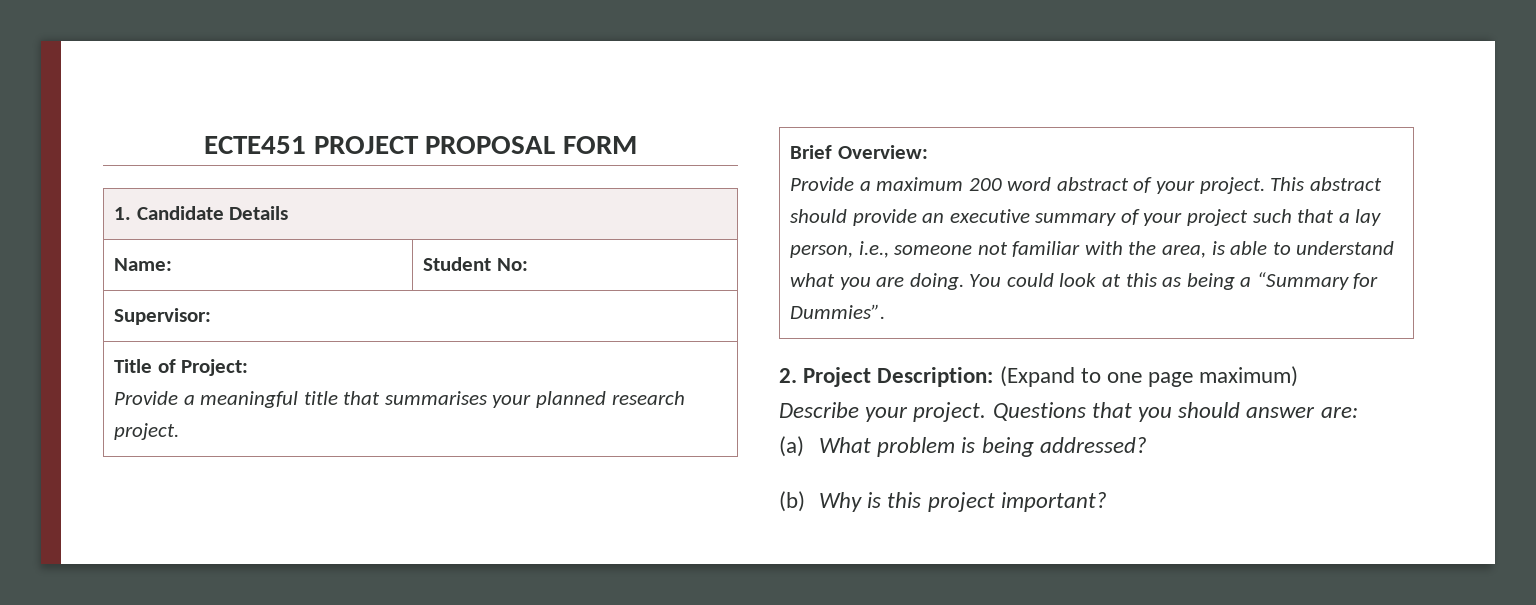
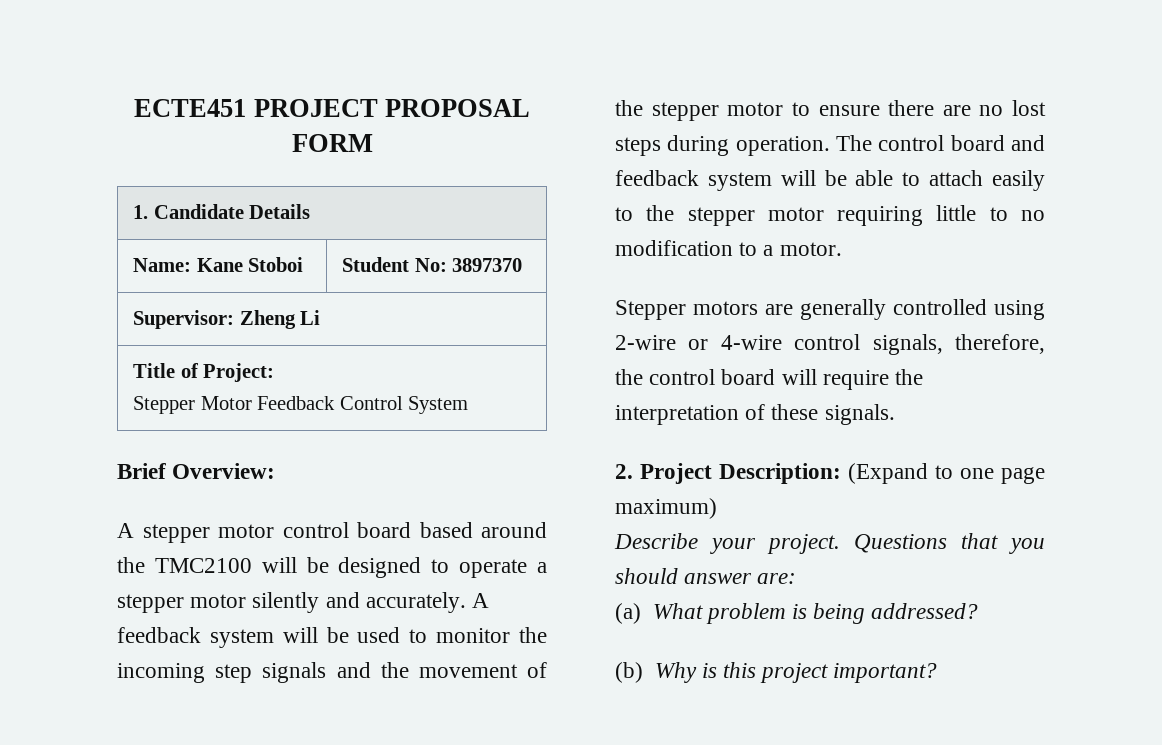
- Name: | Student No:
+ Name: Kane Stoboi | Student No: 3897370
- Supervisor:
+ Supervisor: Zheng Li
  Title of Project:
- Provide a meaningful title that summarises your planned research project.
+ Stepper Motor Feedback Control System
  Brief Overview:
- Provide a maximum 200 word abstract of your project. This abstract should provide an executive summary of your project such that a lay person, i.e., someone not familiar with the area, is able to understand what you are doing. You could look at this as being a “Summary for Dummies”.
+ A stepper motor control board based around the TMC2100 will be designed to operate a stepper motor silently and accurately. A feedback system will be used to monitor the incoming step signals and the movement of the stepper motor to ensure there are no lost steps during operation. The control board and feedback system will be able to attach easily to the stepper motor requiring little to no modification to a motor.
+ Stepper motors are generally controlled using 2-wire or 4-wire control signals, therefore, the control board will require the interpretation of these signals.

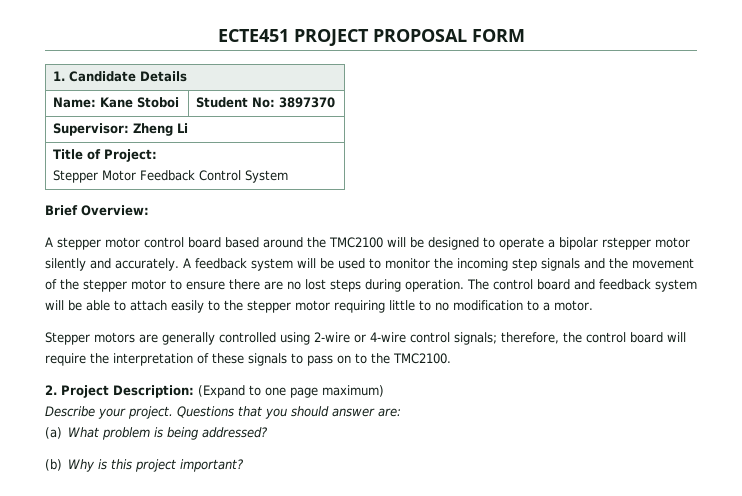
- A stepper motor control board based around the TMC2100 will be designed to operate a stepper motor silently and accurately.
+ A stepper motor control board based around the TMC2100 will be designed to operate a bipolar rstepper motor silently and accurately.
- Stepper motors are generally controlled using 2-wire or 4-wire control signals, therefore, the control board will require the interpretation of these signals.
+ Stepper motors are generally controlled using 2-wire or 4-wire control signals; therefore, the control board will require the interpretation of these signals to pass on to the TMC2100.

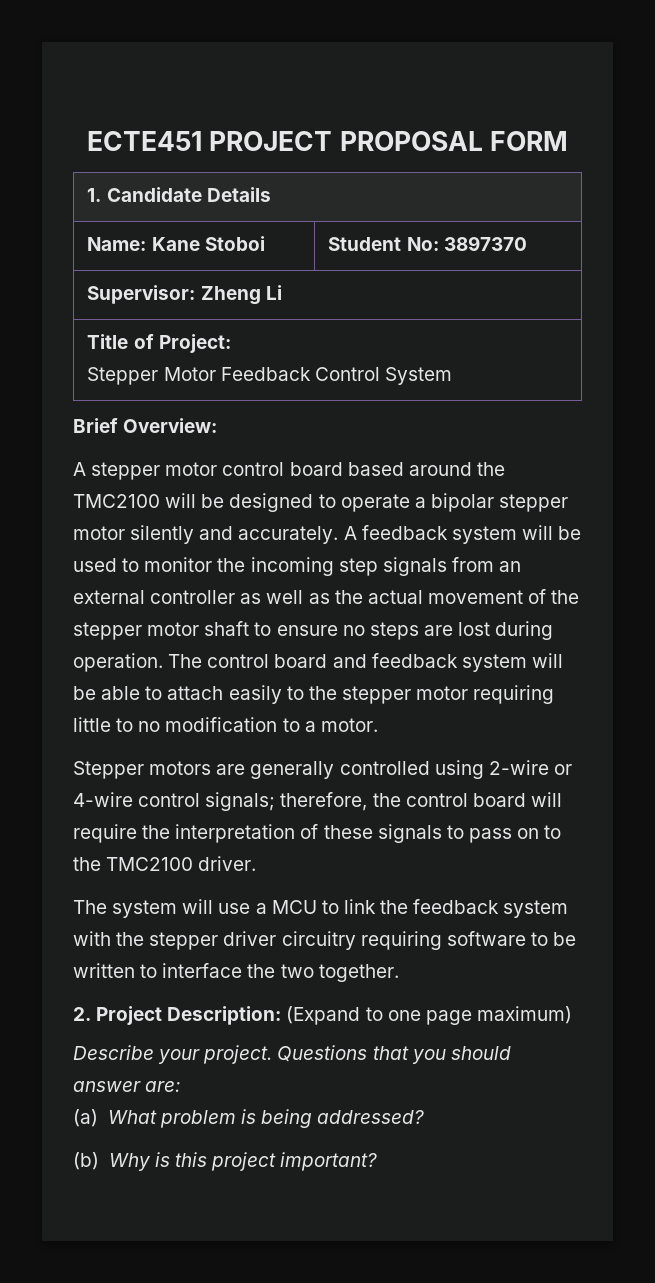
- A stepper motor control board based around the TMC2100 will be designed to operate a bipolar rstepper motor silently and accurately.
+ A stepper motor control board based around the TMC2100 will be designed to operate a bipolar stepper motor silently and accurately.
- A feedback system will be used to monitor the incoming step signals and the movement of the stepper motor to ensure there are no lost steps during operation.
+ A feedback system will be used to monitor the incoming step signals from an external controller as well as the actual movement of the stepper motor shaft to ensure no steps are lost during operation.
- Stepper motors are generally controlled using 2-wire or 4-wire control signals; therefore, the control board will require the interpretation of these signals to pass on to the TMC2100.
+ Stepper motors are generally controlled using 2-wire or 4-wire control signals; therefore, the control board will require the interpretation of these signals to pass on to the TMC2100 driver.
+ The system will use a MCU to link the feedback system with the stepper driver circuitry requiring software to be written to interface the two together.

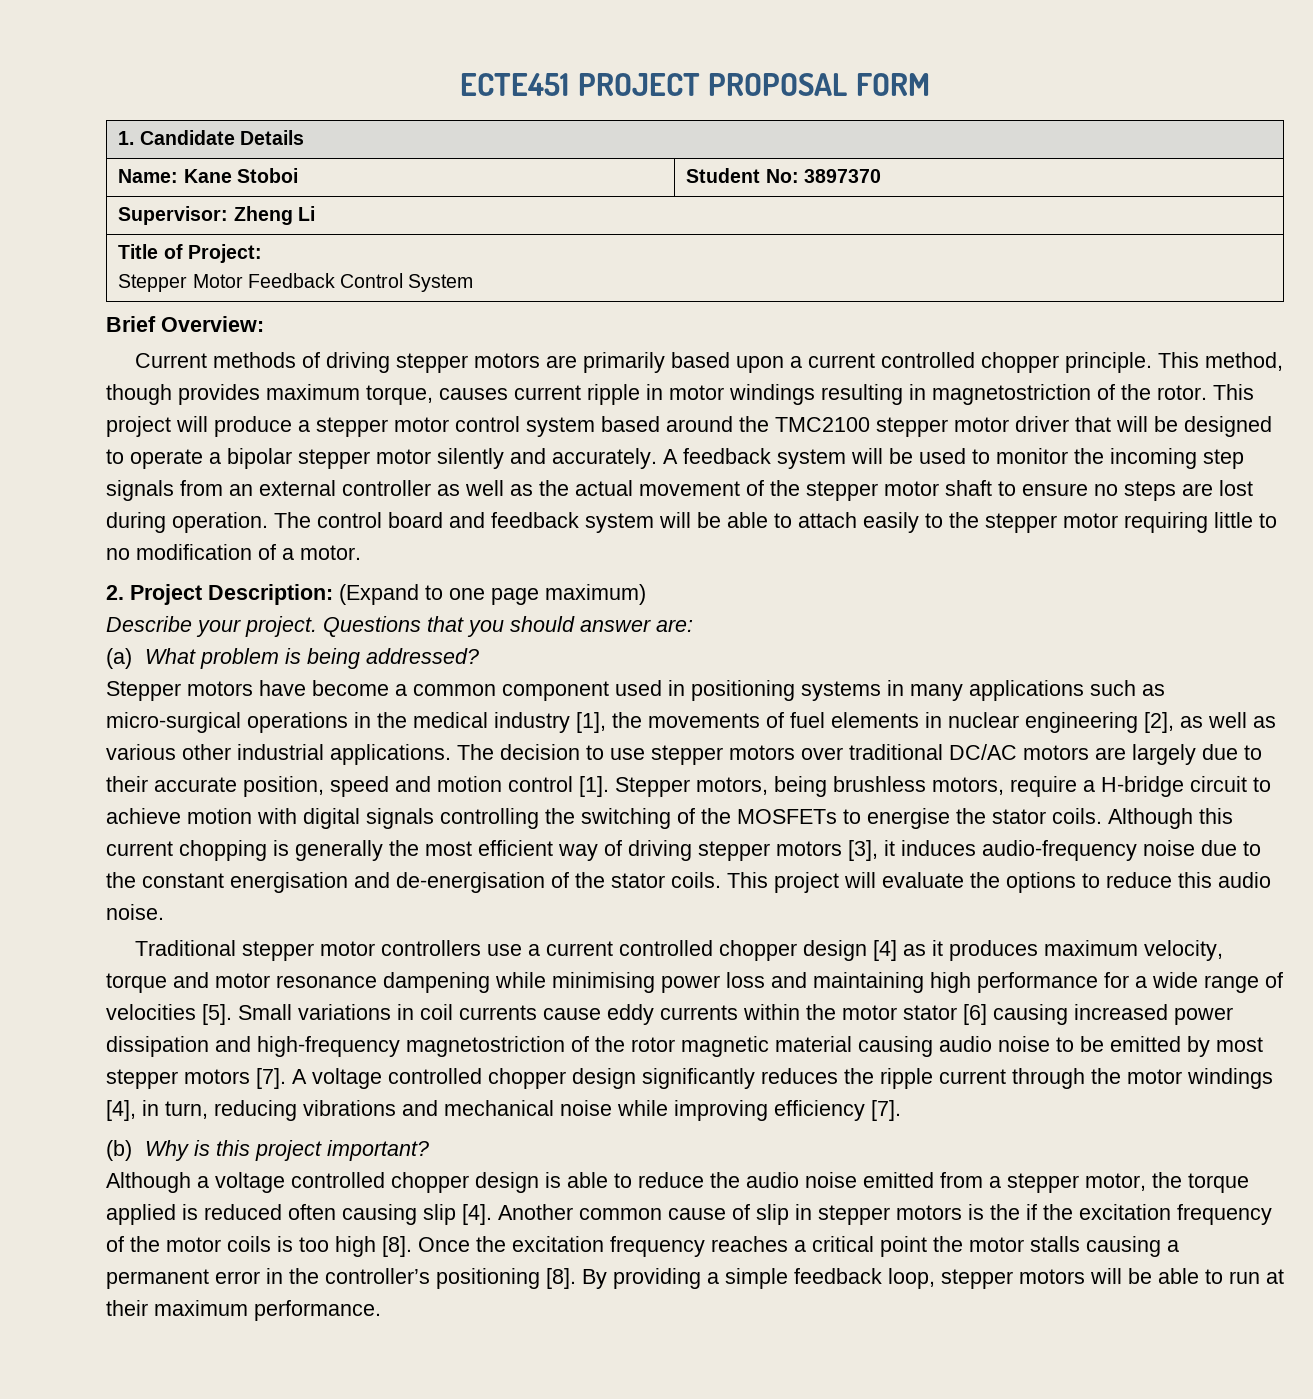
- A stepper motor control board based around the TMC2100 will be designed to operate a bipolar stepper motor silently and accurately.
+ Current methods of driving stepper motors are primarily based upon a current controlled chopper principle. This method, though provides maximum torque, causes current ripple in motor windings resulting in magnetostriction of the rotor. This project will produce a stepper motor control system based around the TMC2100 stepper motor driver that will be designed to operate a bipolar stepper motor silently and accurately.
- The control board and feedback system will be able to attach easily to the stepper motor requiring little to no modification to a motor.
+ The control board and feedback system will be able to attach easily to the stepper motor requiring little to no modification of a motor.
- Stepper motors are generally controlled using 2-wire or 4-wire control signals; therefore, the control board will require the interpretation of these signals to pass on to the TMC2100 driver.
- The system will use a MCU to link the feedback system with the stepper driver circuitry requiring software to be written to interface the two together.
+ Stepper motors have become a common component used in positioning systems in many applications such as micro-surgical operations in the medical industry [1], the movements of fuel elements in nuclear engineering [2], as well as various other industrial applications. The decision to use stepper motors over traditional DC/AC motors are largely due to their accurate position, speed and motion control [1]. Stepper motors, being brushless motors, require a H-bridge circuit to achieve motion with digital signals controlling the switching of the MOSFETs to energise the stator coils. Although this current chopping is generally the most efficient way of driving stepper motors [3], it induces audio-frequency noise due to the constant energisation and de-energisation of the stator coils. This project will evaluate the options to reduce this audio noise.
+ Traditional stepper motor controllers use a current controlled chopper design [4] as it produces maximum velocity, torque and motor resonance dampening while minimising power loss and maintaining high performance for a wide range of velocities [5]. Small variations in coil currents cause eddy currents within the motor stator [6] causing increased power dissipation and high-frequency magnetostriction of the rotor magnetic material causing audio noise to be emitted by most stepper motors [7]. A voltage controlled chopper design significantly reduces the ripple current through the motor windings [4], in turn, reducing vibrations and mechanical noise while improving efficiency [7].
+ Although a voltage controlled chopper design is able to reduce the audio noise emitted from a stepper motor, the torque applied is reduced often causing slip [4]. Another common cause of slip in stepper motors is the if the excitation frequency of the motor coils is too high [8]. Once the excitation frequency reaches a critical point the motor stalls causing a permanent error in the controller’s positioning [8]. By providing a simple feedback loop, stepper motors will be able to run at their maximum performance.

